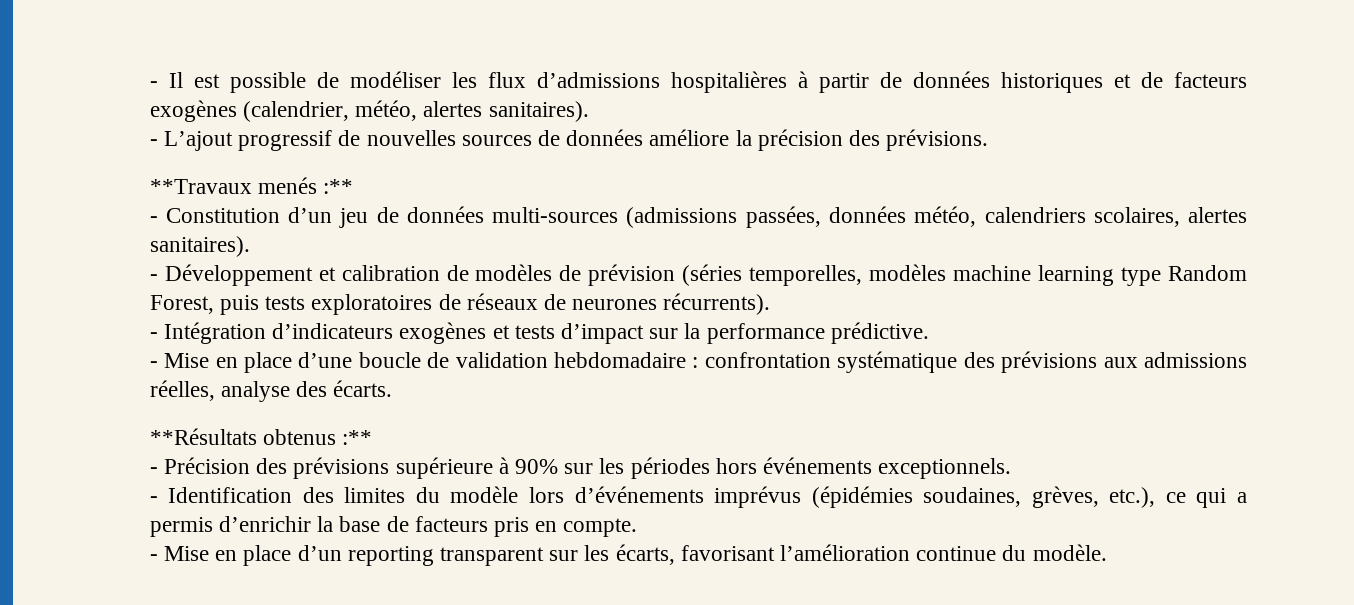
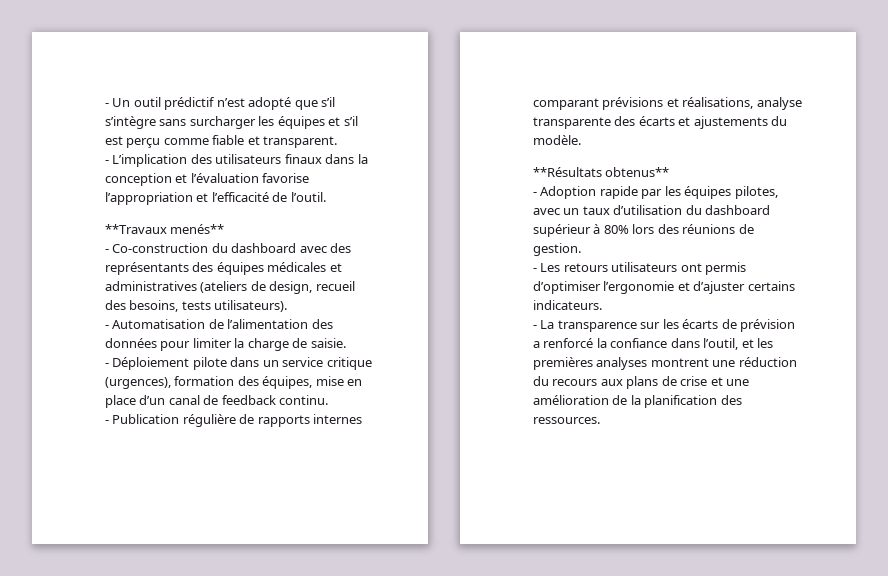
- - Il est possible de modéliser les flux d’admissions hospitalières à partir de données historiques et de facteurs exogènes (calendrier, météo, alertes sanitaires).
- - L’ajout progressif de nouvelles sources de données améliore la précision des prévisions.
+ - Un outil prédictif n’est adopté que s’il s’intègre sans surcharger les équipes et s’il est perçu comme fiable et transparent.
+ - L’implication des utilisateurs finaux dans la conception et l’évaluation favorise l’appropriation et l’efficacité de l’outil.
- **Travaux menés :**
- - Constitution d’un jeu de données multi-sources (admissions passées, données météo, calendriers scolaires, alertes sanitaires).
- - Développement et calibration de modèles de prévision (séries temporelles, modèles machine learning type Random Forest, puis tests exploratoires de réseaux de neurones récurrents).
- - Intégration d’indicateurs exogènes et tests d’impact sur la performance prédictive.
- - Mise en place d’une boucle de validation hebdomadaire : confrontation systématique des prévisions aux admissions réelles, analyse des écarts.
- **Résultats obtenus :**
- - Précision des prévisions supérieure à 90% sur les périodes hors événements exceptionnels.
- - Identification des limites du modèle lors d’événements imprévus (épidémies soudaines, grèves, etc.), ce qui a permis d’enrichir la base de facteurs pris en compte.
- - Mise en place d’un reporting transparent sur les écarts, favorisant l’amélioration continue du modèle.
+ **Travaux menés**
+ - Co-construction du dashboard avec des représentants des équipes médicales et administratives (ateliers de design, recueil des besoins, tests utilisateurs).
+ - Automatisation de l’alimentation des données pour limiter la charge de saisie.
+ - Déploiement pilote dans un service critique (urgences), formation des équipes, mise en place d’un canal de feedback continu.
+ - Publication régulière de rapports internes comparant prévisions et réalisations, analyse transparente des écarts et ajustements du modèle.
+ **Résultats obtenus**
+ - Adoption rapide par les équipes pilotes, avec un taux d’utilisation du dashboard supérieur à 80% lors des réunions de gestion.
+ - Les retours utilisateurs ont permis d’optimiser l’ergonomie et d’ajuster certains indicateurs.
+ - La transparence sur les écarts de prévision a renforcé la confiance dans l’outil, et les premières analyses montrent une réduction du recours aux plans de crise et une amélioration de la planification des ressources.

